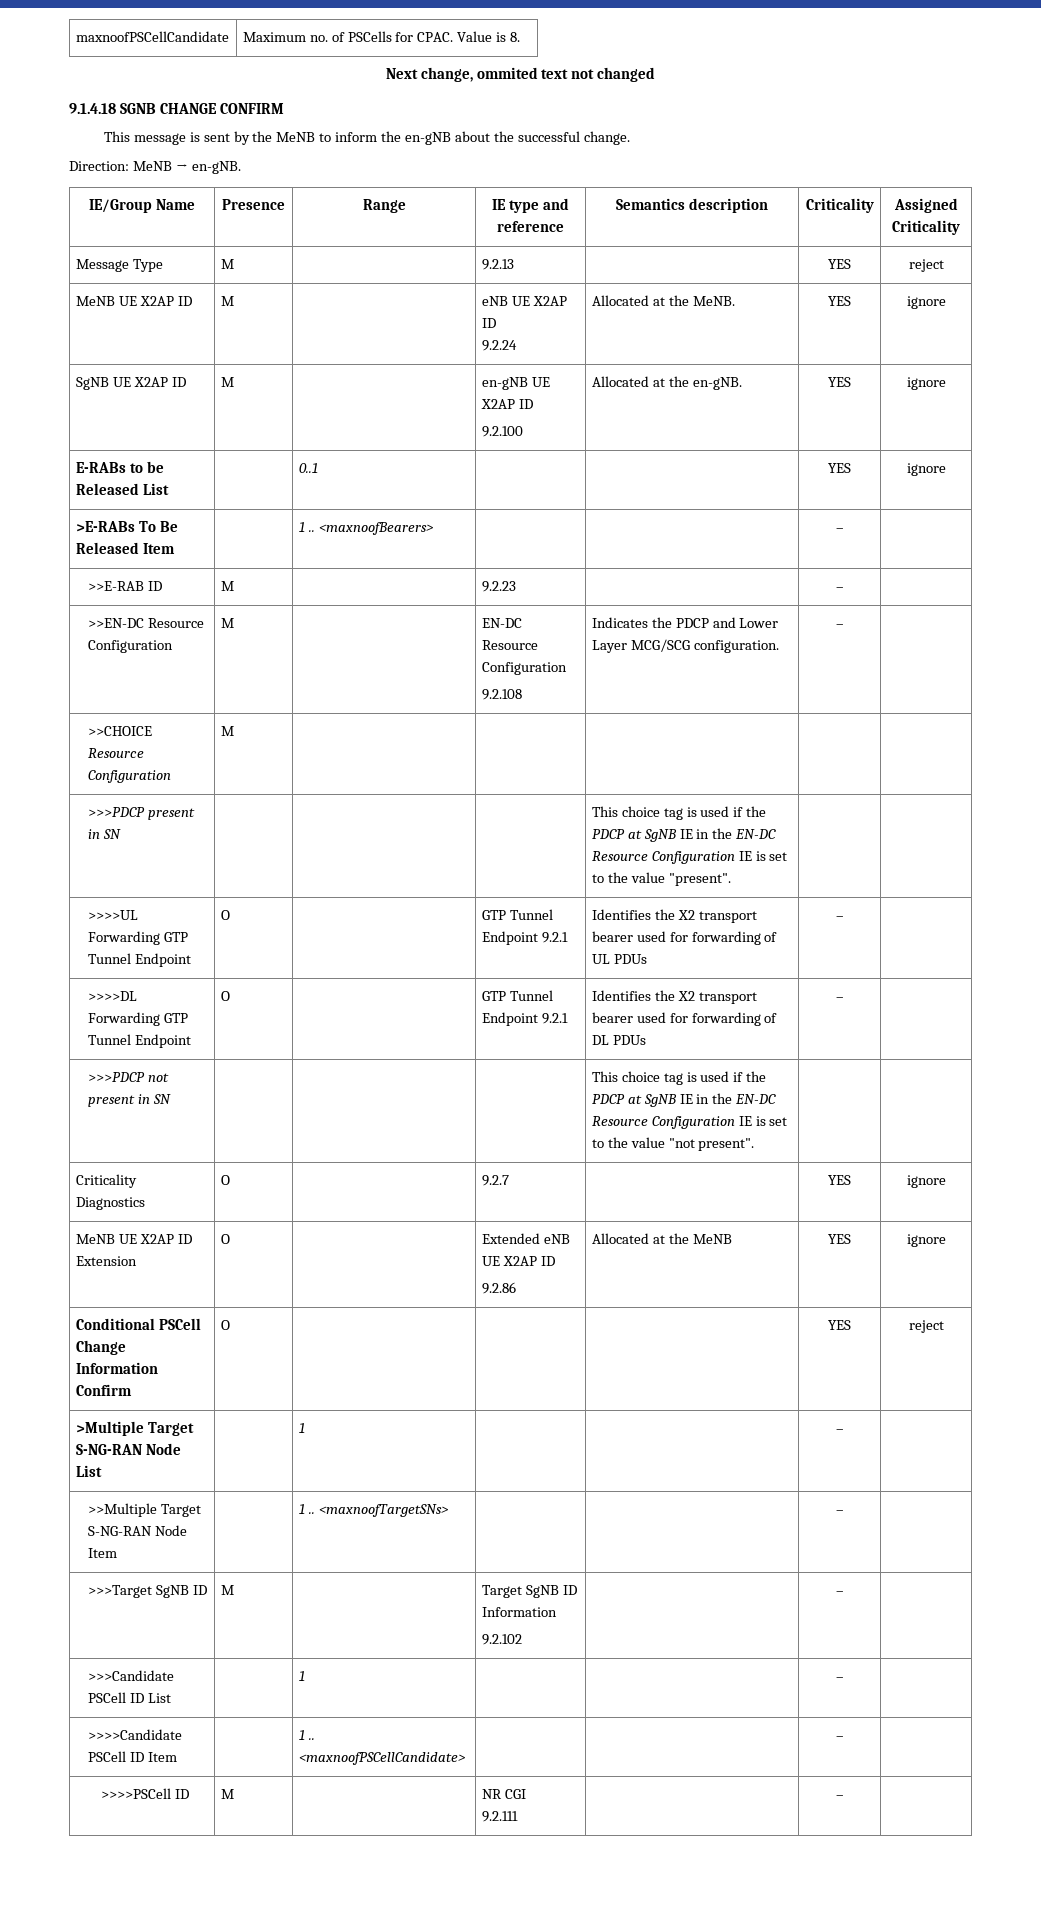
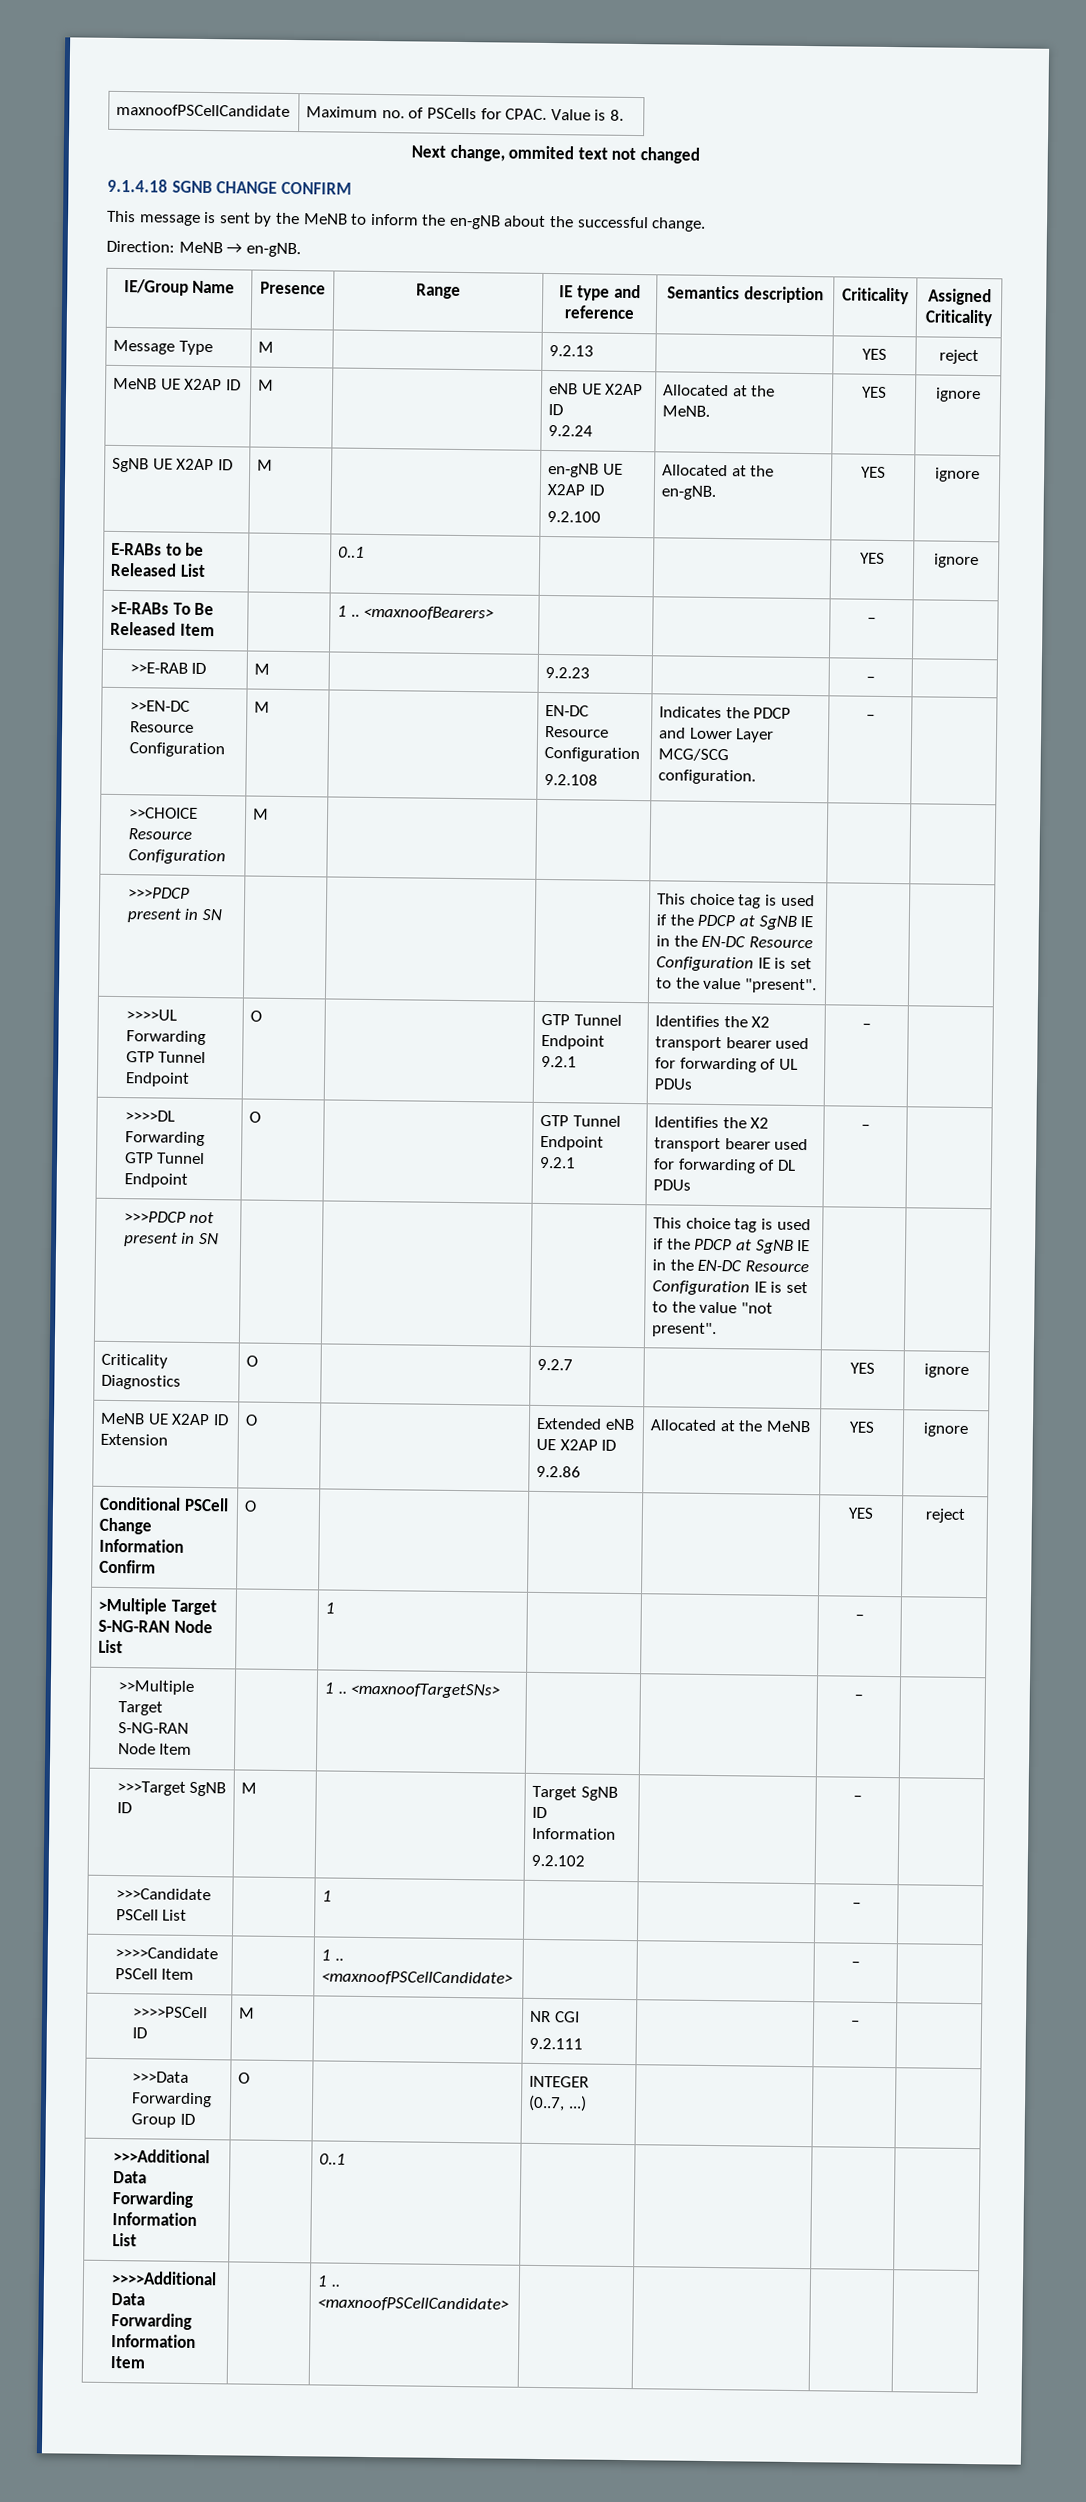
- >>>Candidate PSCell ID List | | 1 | | | – |
+ >>>Candidate PSCell List | | 1 | | | – |
- >>>>Candidate PSCell ID Item | | 1 .. <maxnoofPSCellCandidate> | | | – |
+ >>>>Candidate PSCell Item | | 1 .. <maxnoofPSCellCandidate> | | | – |
+ >>>Data Forwarding Group ID | O | | INTEGER (0..7, ...) | | |
+ >>>Additional Data Forwarding Information List | | 0..1 | | | |
+ >>>>Additional Data Forwarding Information Item | | 1 .. <maxnoofPSCellCandidate> | | | |

